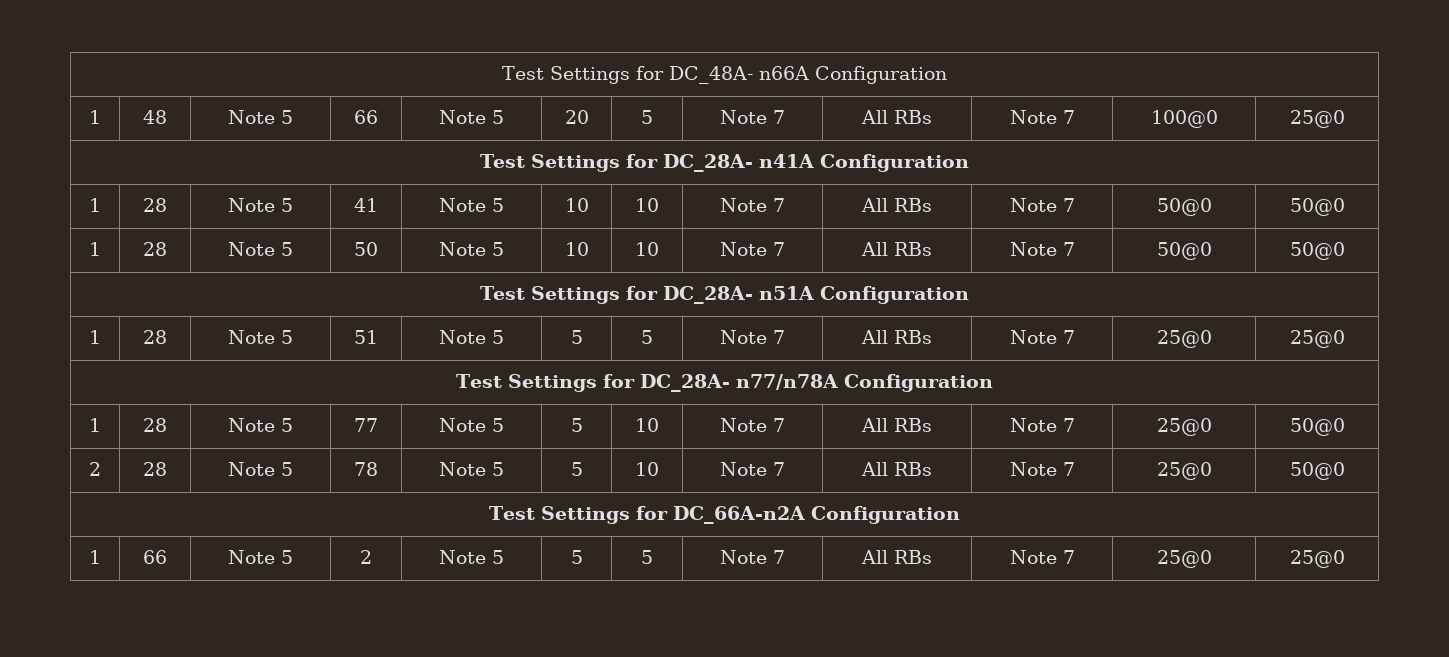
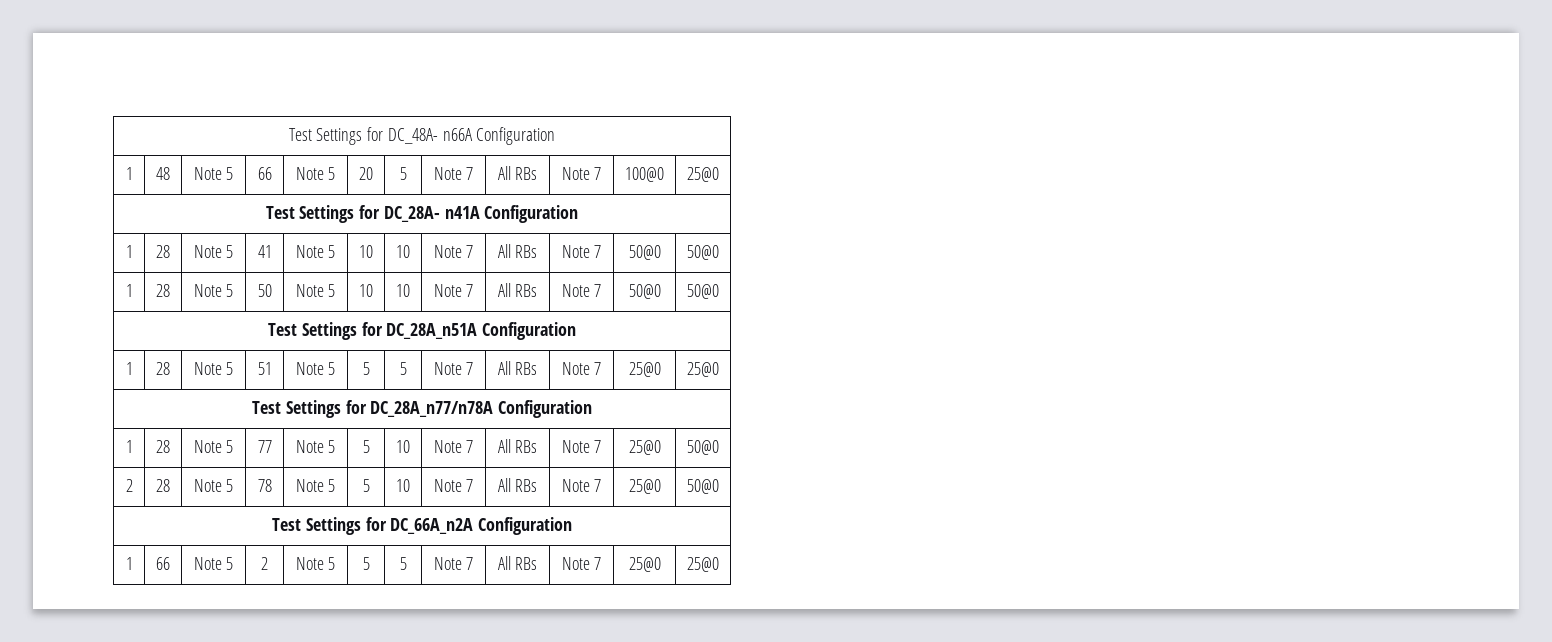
- Test Settings for DC_28A- n51A Configuration
+ Test Settings for DC_28A_n51A Configuration
- Test Settings for DC_28A- n77/n78A Configuration
+ Test Settings for DC_28A_n77/n78A Configuration
- Test Settings for DC_66A-n2A Configuration
+ Test Settings for DC_66A_n2A Configuration

